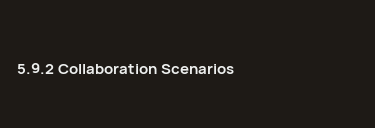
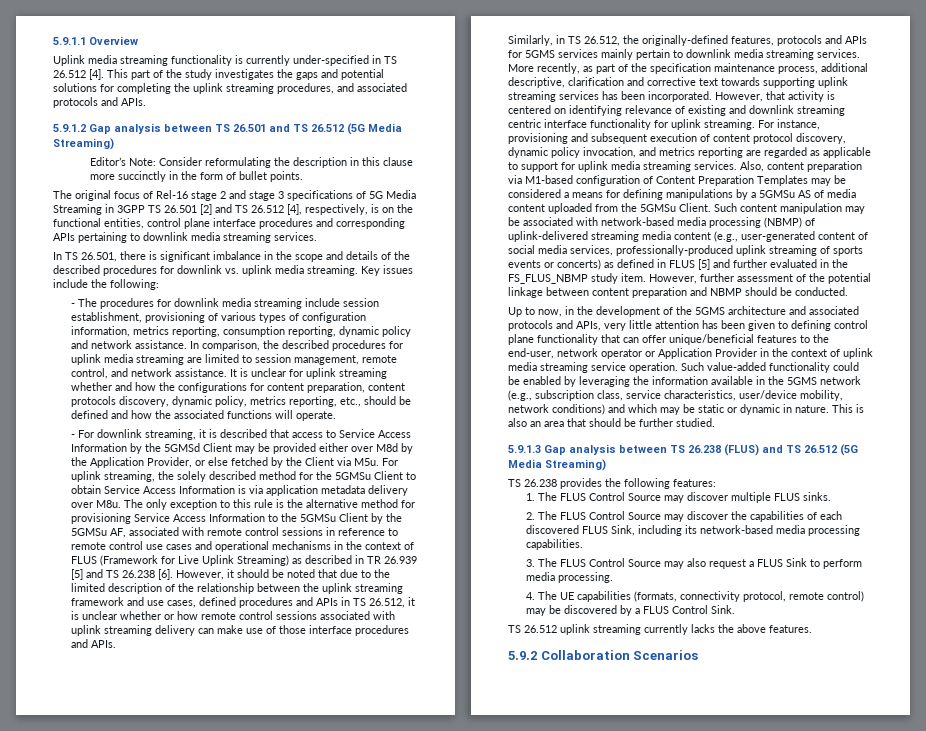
+ 5.9.1.1 Overview
+ Uplink media streaming functionality is currently under-specified in TS 26.512 [4]. This part of the study investigates the gaps and potential solutions for completing the uplink streaming procedures, and associated protocols and APIs.
+ 5.9.1.2 Gap analysis between TS 26.501 and TS 26.512 (5G Media Streaming)
+ Editor’s Note: Consider reformulating the description in this clause more succinctly in the form of bullet points.
+ The original focus of Rel-16 stage 2 and stage 3 specifications of 5G Media Streaming in 3GPP TS 26.501 [2] and TS 26.512 [4], respectively, is on the functional entities, control plane interface procedures and corresponding APIs pertaining to downlink media streaming services.
+ In TS 26.501, there is significant imbalance in the scope and details of the described procedures for downlink vs. uplink media streaming. Key issues include the following:
+ - The procedures for downlink media streaming include session establishment, provisioning of various types of configuration information, metrics reporting, consumption reporting, dynamic policy and network assistance. In comparison, the described procedures for uplink media streaming are limited to session management, remote control, and network assistance. It is unclear for uplink streaming whether and how the configurations for content preparation, content protocols discovery, dynamic policy, metrics reporting, etc., should be defined and how the associated functions will operate.
+ - For downlink streaming, it is described that access to Service Access Information by the 5GMSd Client may be provided either over M8d by the Application Provider, or else fetched by the Client via M5u. For uplink streaming, the solely described method for the 5GMSu Client to obtain Service Access Information is via application metadata delivery over M8u. The only exception to this rule is the alternative method for provisioning Service Access Information to the 5GMSu Client by the 5GMSu AF, associated with remote control sessions in reference to remote control use cases and operational mechanisms in the context of FLUS (Framework for Live Uplink Streaming) as described in TR 26.939 [5] and TS 26.238 [6]. However, it should be noted that due to the limited description of the relationship between the uplink streaming framework and use cases, defined procedures and APIs in TS 26.512, it is unclear whether or how remote control sessions associated with uplink streaming delivery can make use of those interface procedures and APIs.
+ Similarly, in TS 26.512, the originally-defined features, protocols and APIs for 5GMS services mainly pertain to downlink media streaming services. More recently, as part of the specification maintenance process, additional descriptive, clarification and corrective text towards supporting uplink streaming services has been incorporated. However, that activity is centered on identifying relevance of existing and downlink streaming centric interface functionality for uplink streaming. For instance, provisioning and subsequent execution of content protocol discovery, dynamic policy invocation, and metrics reporting are regarded as applicable to support for uplink media streaming services. Also, content preparation via M1-based configuration of Content Preparation Templates may be considered a means for defining manipulations by a 5GMSu AS of media content uploaded from the 5GMSu Client. Such content manipulation may be associated with network-based media processing (NBMP) of uplink-delivered streaming media content (e.g., user-generated content of social media services, professionally-produced uplink streaming of sports events or concerts) as defined in FLUS [5] and further evaluated in the FS_FLUS_NBMP study item. However, further assessment of the potential linkage between content preparation and NBMP should be conducted.
+ Up to now, in the development of the 5GMS architecture and associated protocols and APIs, very little attention has been given to defining control plane functionality that can offer unique/beneficial features to the end-user, network operator or Application Provider in the context of uplink media streaming service operation. Such value-added functionality could be enabled by leveraging the information available in the 5GMS network (e.g., subscription class, service characteristics, user/device mobility, network conditions) and which may be static or dynamic in nature. This is also an area that should be further studied.
+ 5.9.1.3 Gap analysis between TS 26.238 (FLUS) and TS 26.512 (5G Media Streaming)
+ TS 26.238 provides the following features:
+ 1. The FLUS Control Source may discover multiple FLUS sinks.
+ 2. The FLUS Control Source may discover the capabilities of each discovered FLUS Sink, including its network-based media processing capabilities.
+ 3. The FLUS Control Source may also request a FLUS Sink to perform media processing.
+ 4. The UE capabilities (formats, connectivity protocol, remote control) may be discovered by a FLUS Control Sink.
+ TS 26.512 uplink streaming currently lacks the above features.

